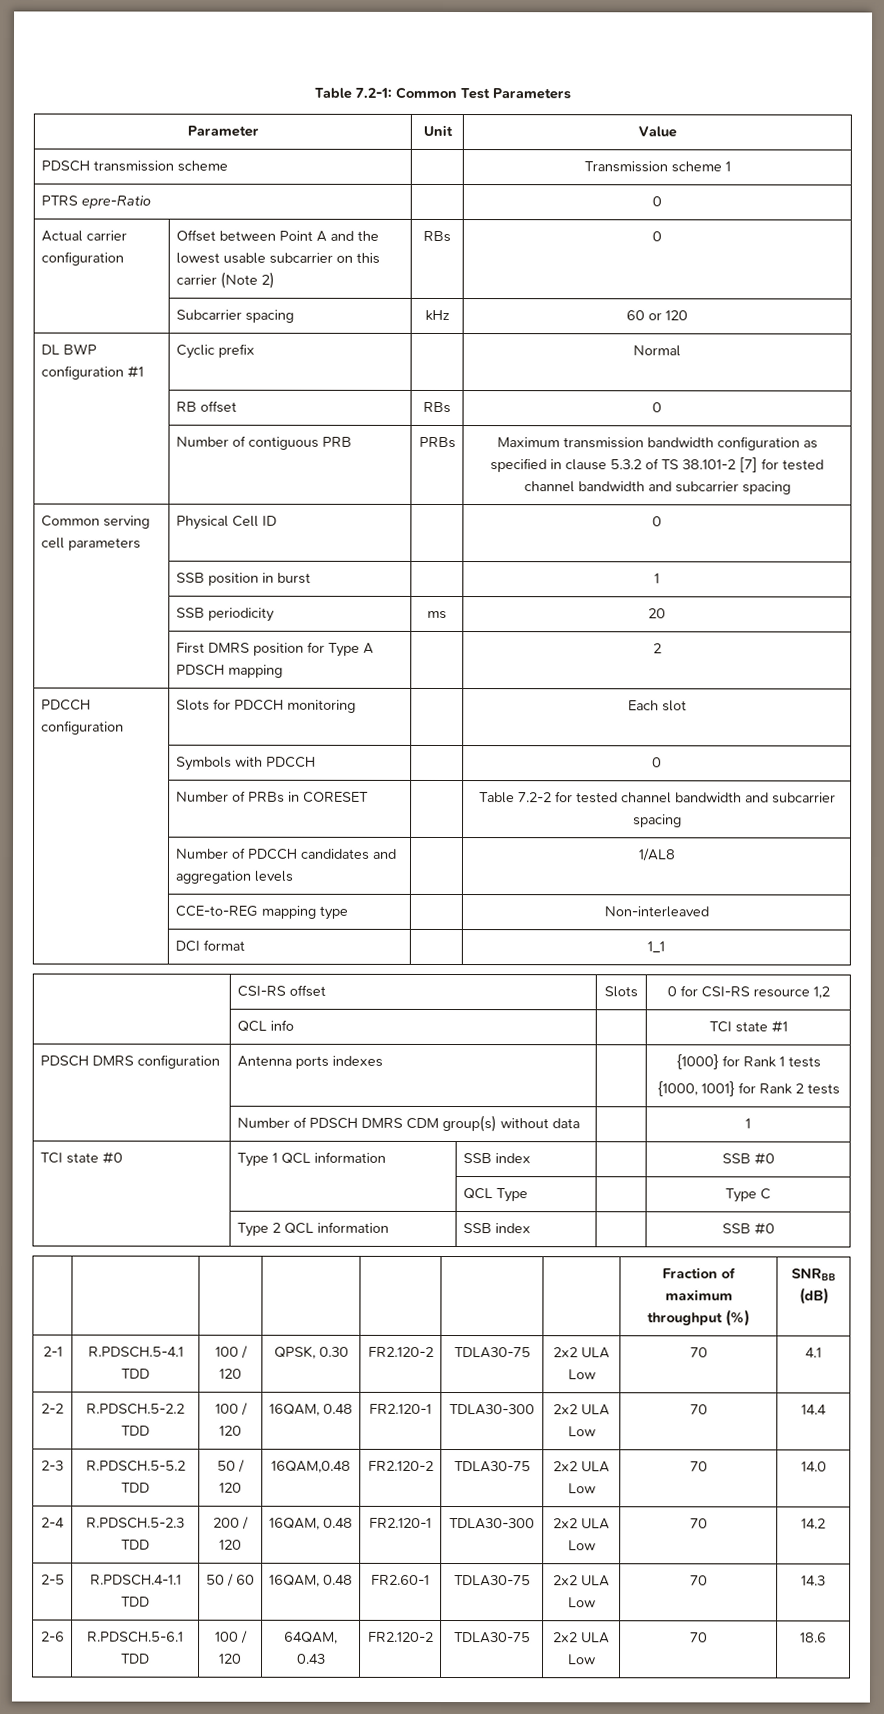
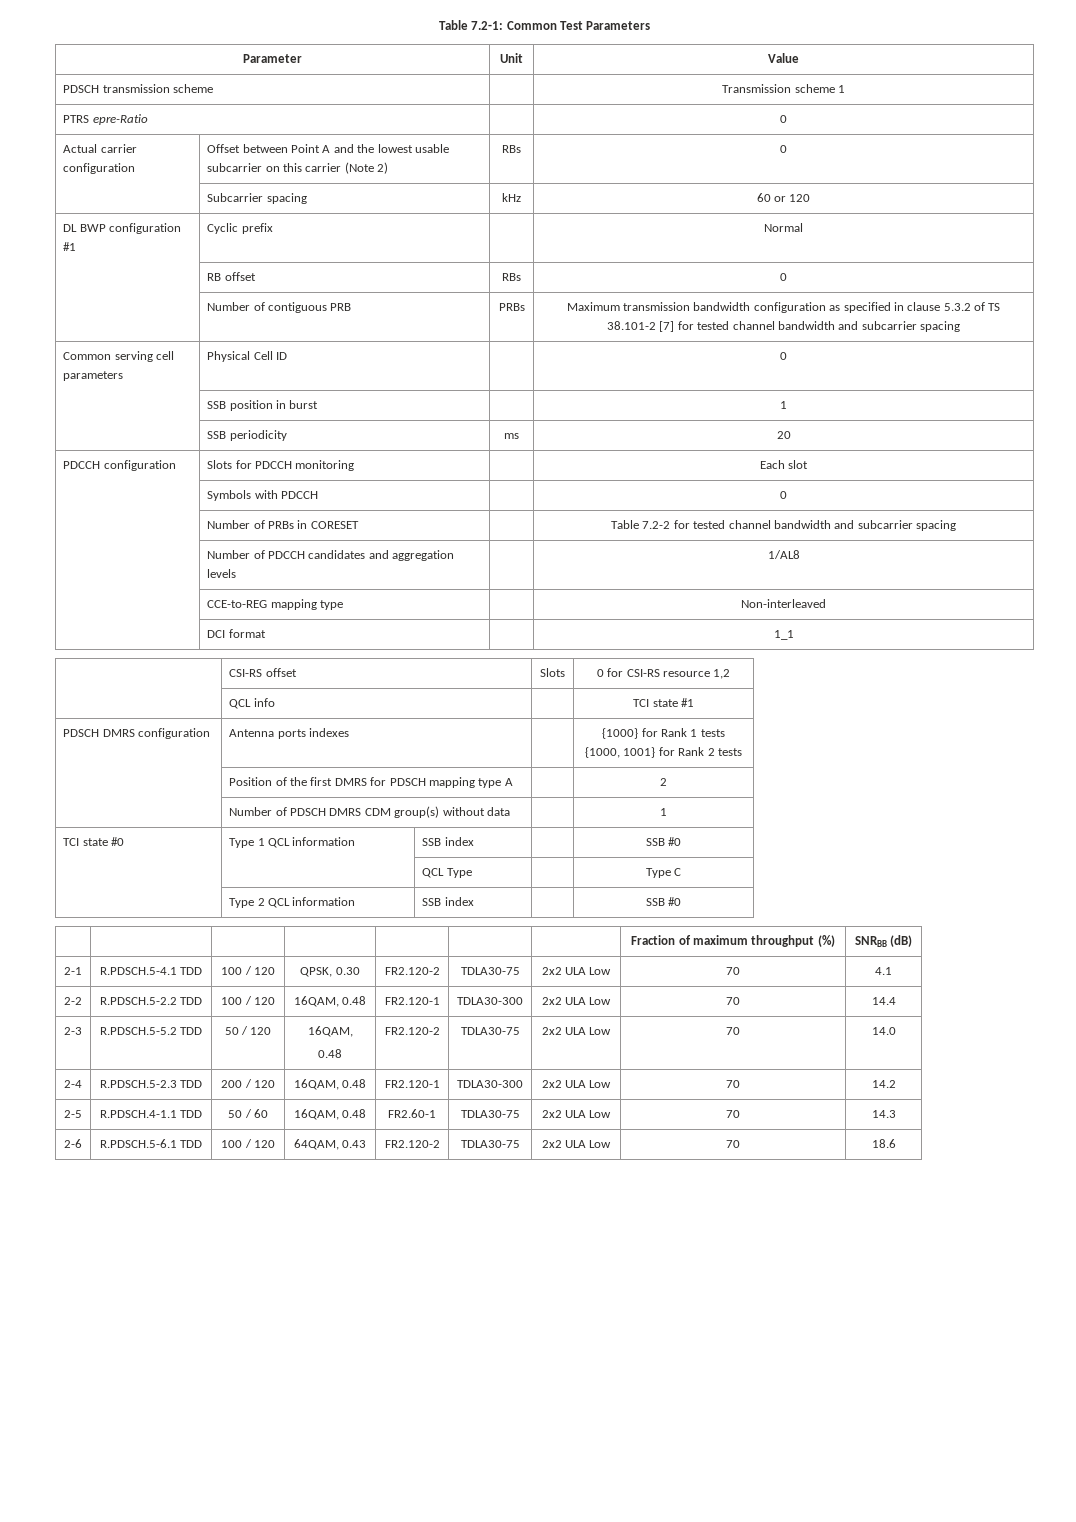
- | First DMRS position for Type A PDSCH mapping | | 2
+ | Position of the first DMRS for PDSCH mapping type A | | 2
- 2-3 | R.PDSCH.5-5.2 TDD | 50 / 120 | 16QAM,0.48 | FR2.120-2 | TDLA30-75 | 2x2 ULA Low | 70 | 14.0
+ 2-3 | R.PDSCH.5-5.2 TDD | 50 / 120 | 16QAM,
+ 0.48 | FR2.120-2 | TDLA30-75 | 2x2 ULA Low | 70 | 14.0

